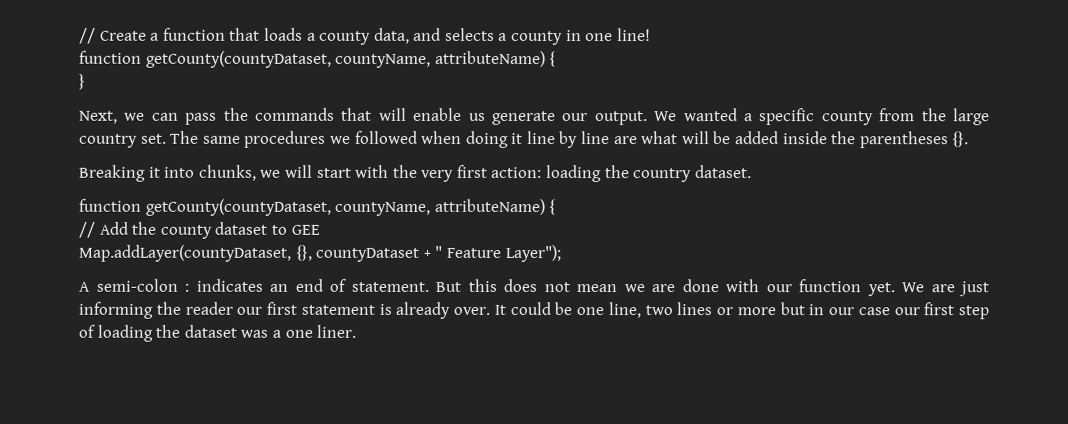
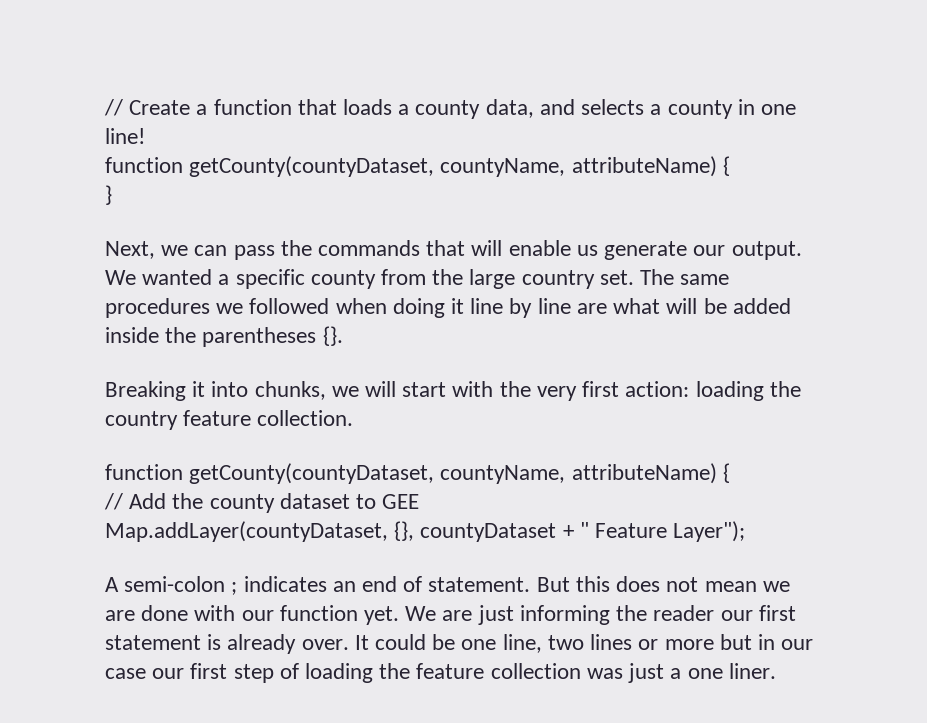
- Breaking it into chunks, we will start with the very first action: loading the country dataset.
+ Breaking it into chunks, we will start with the very first action: loading the country feature collection.
- A semi-colon : indicates an end of statement.
+ A semi-colon ; indicates an end of statement.
- It could be one line, two lines or more but in our case our first step of loading the dataset was a one liner.
+ It could be one line, two lines or more but in our case our first step of loading the feature collection was just a one liner.

